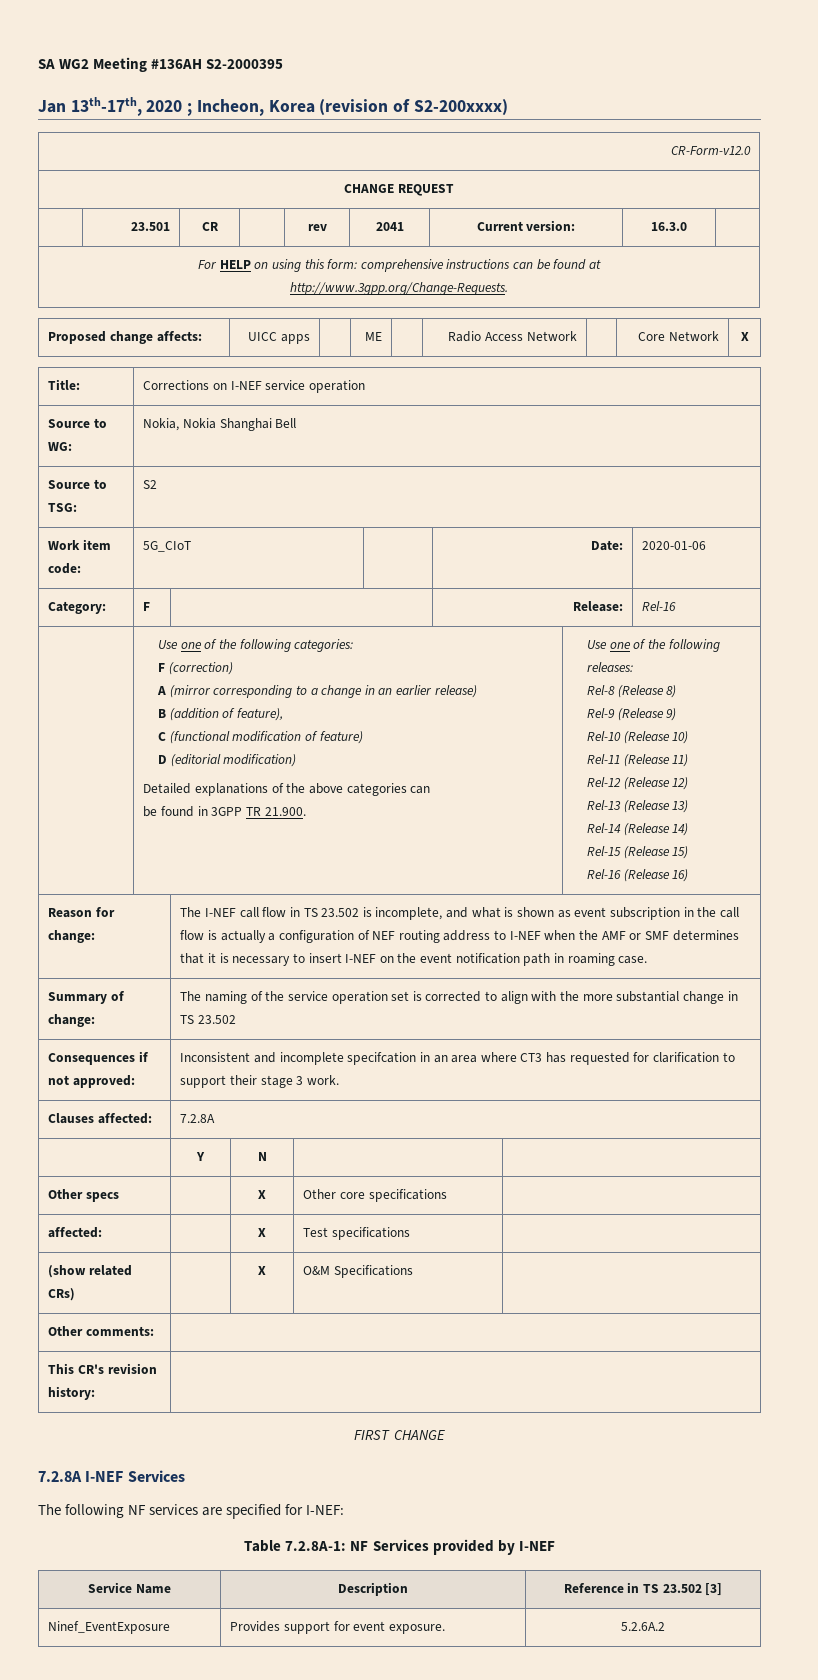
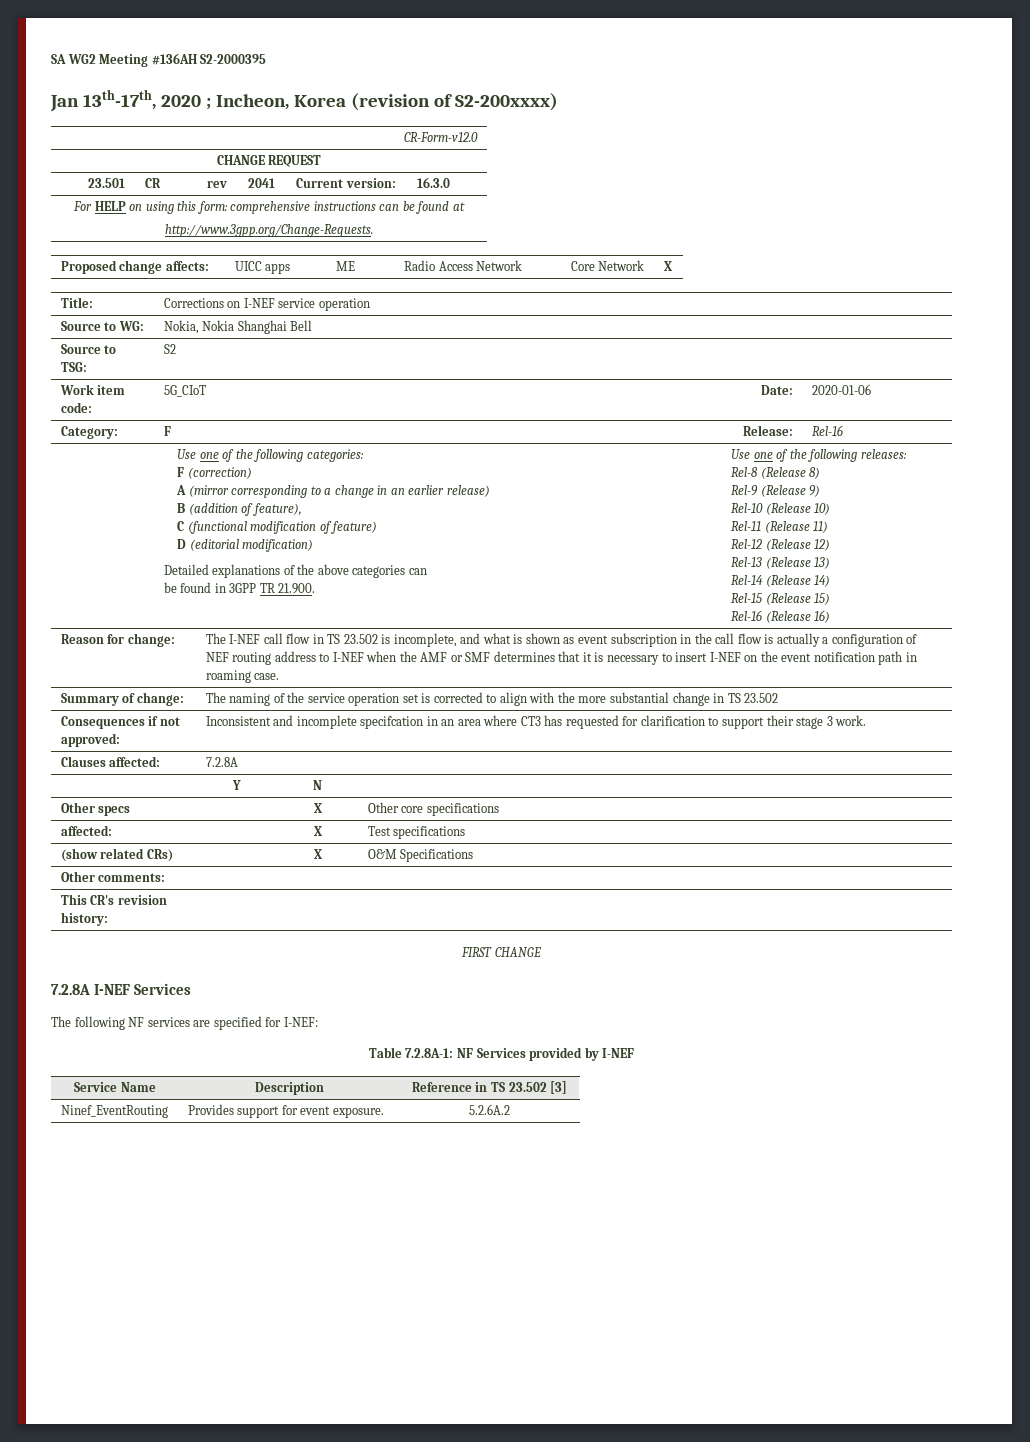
- Ninef_EventExposure | Provides support for event exposure. | 5.2.6A.2
+ Ninef_EventRouting | Provides support for event exposure. | 5.2.6A.2

